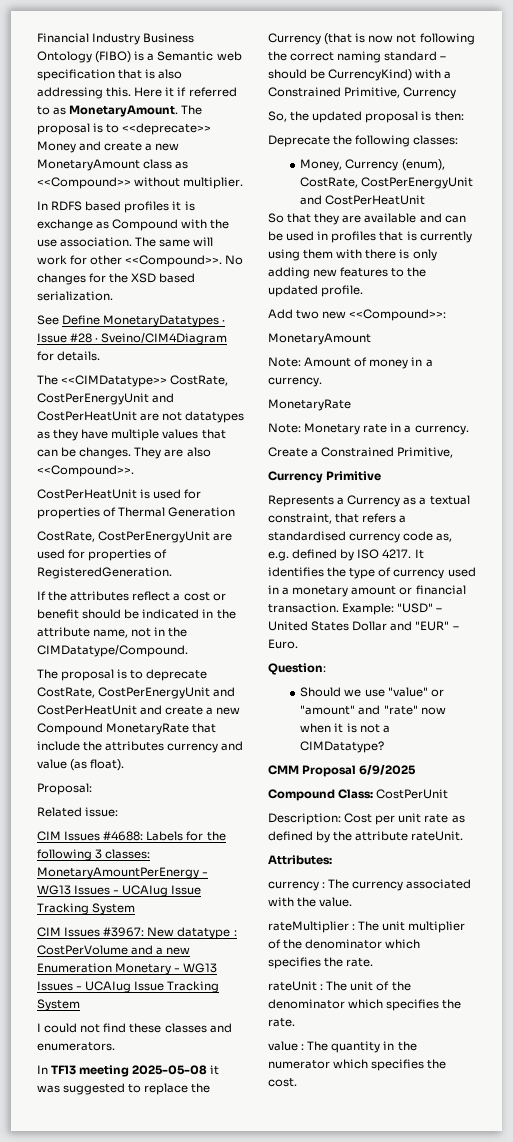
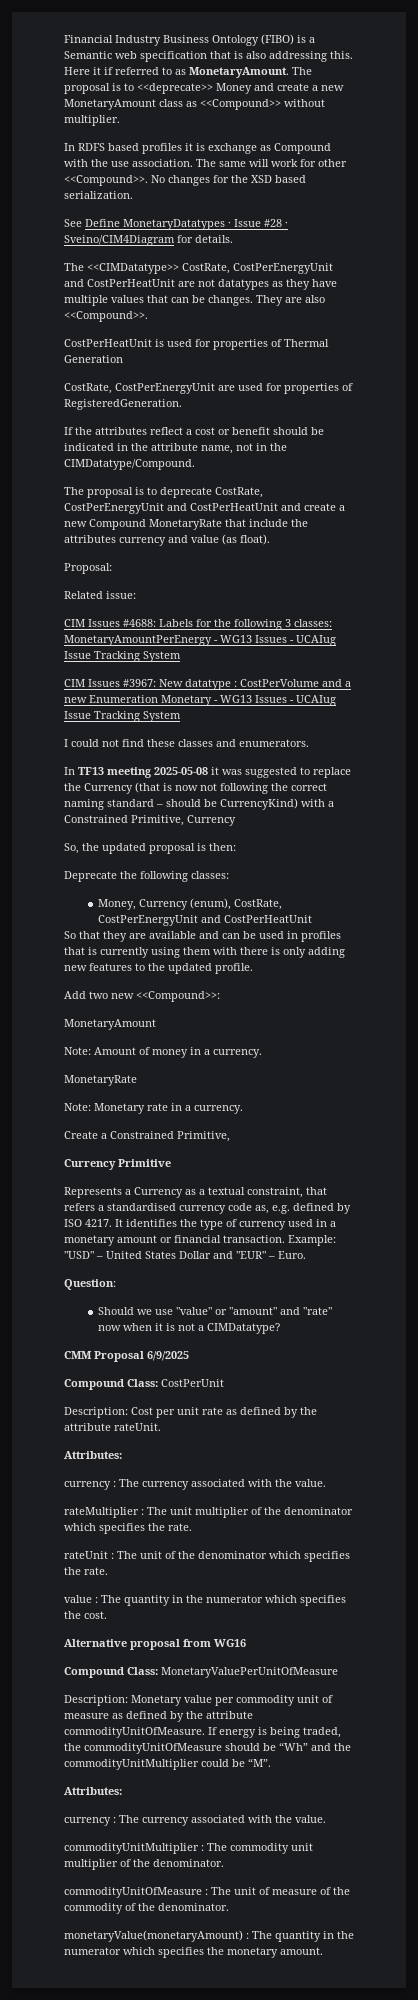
+ Alternative proposal from WG16
+ Compound Class: MonetaryValuePerUnitOfMeasure
+ Description: Monetary value per commodity unit of measure as defined by the attribute commodityUnitOfMeasure. If energy is being traded, the commodityUnitOfMeasure should be “Wh” and the commodityUnitMultiplier could be “M”.
+ Attributes:
+ currency : The currency associated with the value.
+ commodityUnitMultiplier : The commodity unit multiplier of the denominator.
+ commodityUnitOfMeasure : The unit of measure of the commodity of the denominator.
+ monetaryValue(monetaryAmount) : The quantity in the numerator which specifies the monetary amount.

